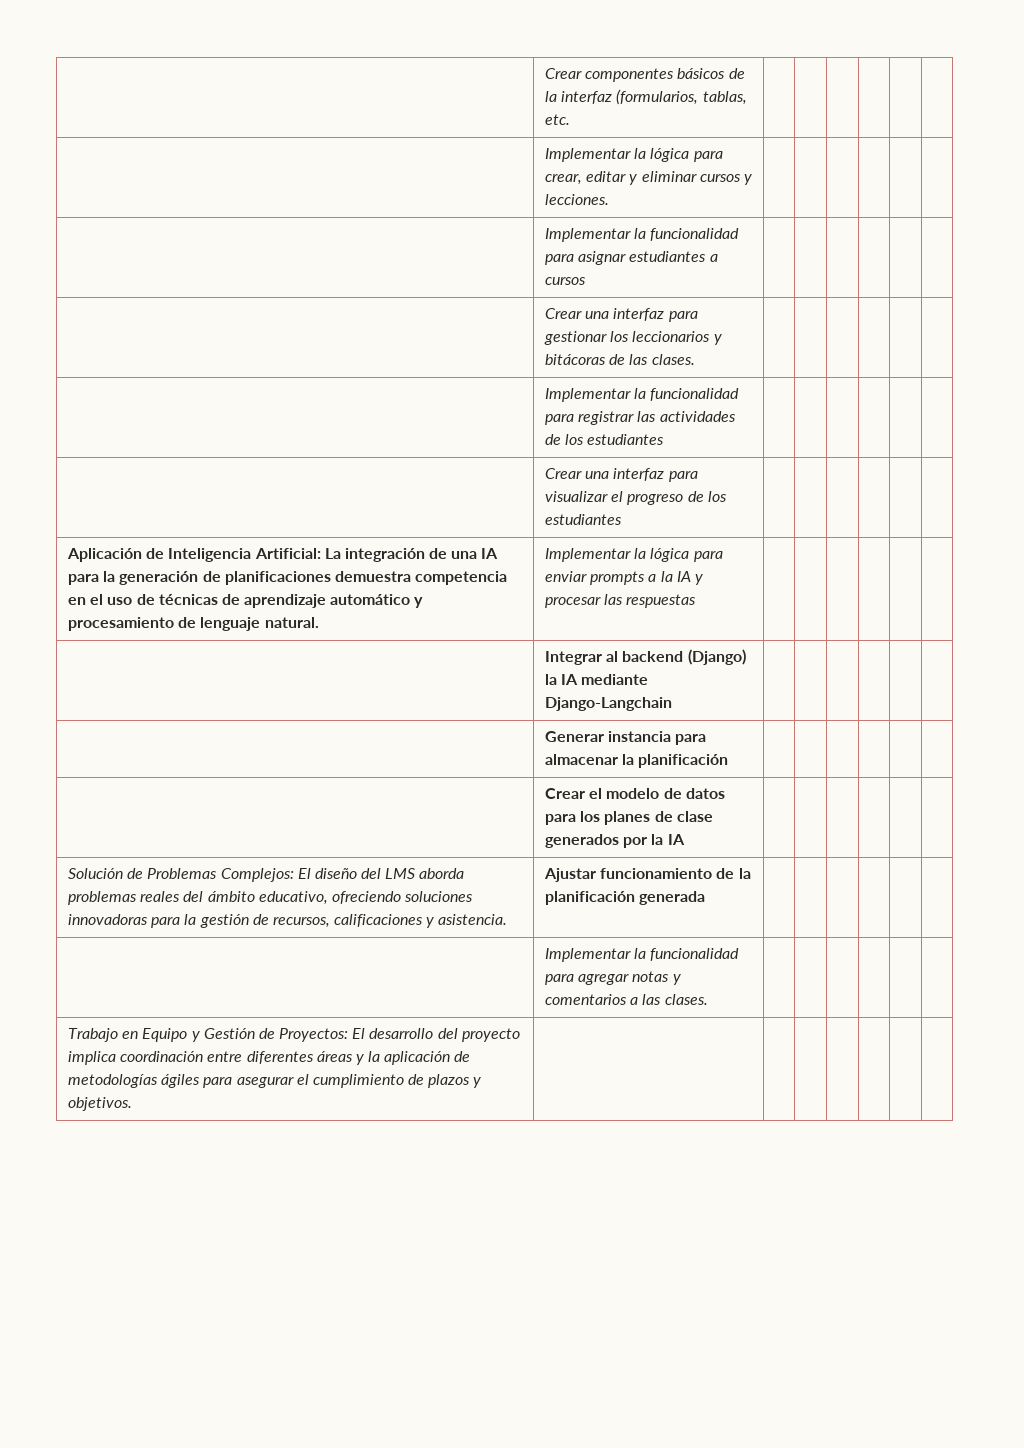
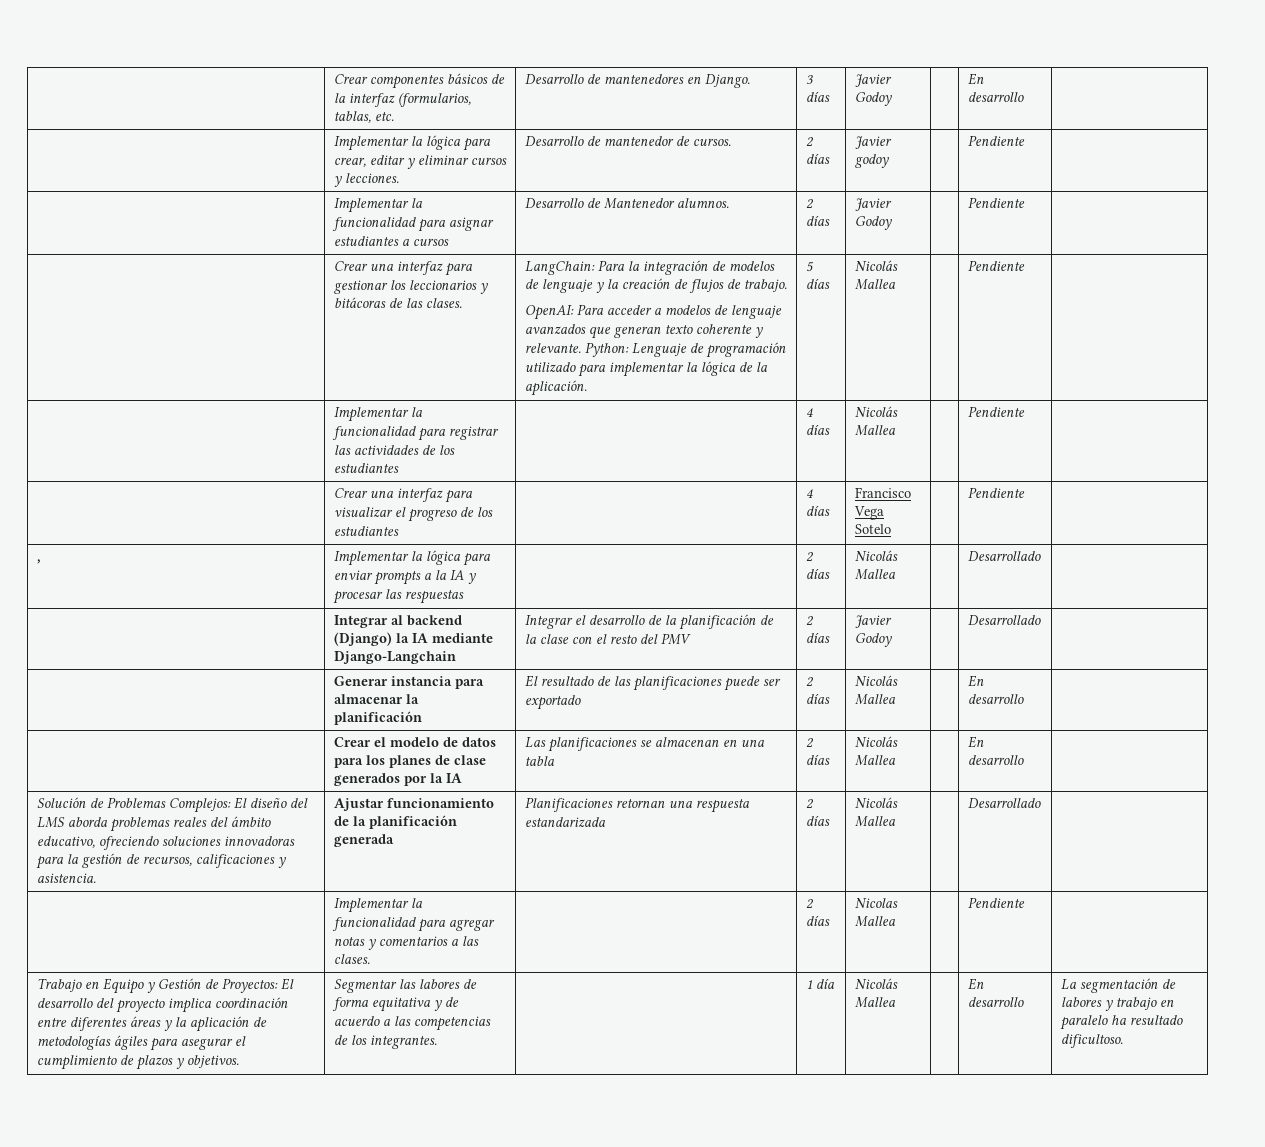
- | Crear componentes básicos de la interfaz (formularios, tablas, etc. | | | | | |
+ | Crear componentes básicos de la interfaz (formularios, tablas, etc. | Desarrollo de mantenedores en Django. | 3 días | Javier Godoy | | En desarrollo |
- | Implementar la lógica para crear, editar y eliminar cursos y lecciones. | | | | | |
+ | Implementar la lógica para crear, editar y eliminar cursos y lecciones. | Desarrollo de mantenedor de cursos. | 2 días | Javier godoy | | Pendiente |
- | Implementar la funcionalidad para asignar estudiantes a cursos | | | | | |
+ | Implementar la funcionalidad para asignar estudiantes a cursos | Desarrollo de Mantenedor alumnos. | 2 días | Javier Godoy | | Pendiente |
+ LangChain: Para la integración de modelos de lenguaje y la creación de flujos de trabajo.
+ OpenAI: Para acceder a modelos de lenguaje avanzados que generan texto coherente y relevante. Python: Lenguaje de programación utilizado para implementar la lógica de la aplicación. | 5 días | Nicolás Mallea | | Pendiente
- | Implementar la funcionalidad para registrar las actividades de los estudiantes | | | | | |
+ | Implementar la funcionalidad para registrar las actividades de los estudiantes | | 4 días | Nicolás Mallea | | Pendiente |
- | Crear una interfaz para visualizar el progreso de los estudiantes | | | | | |
- Aplicación de Inteligencia Artificial: La integración de una IA para la generación de planificaciones demuestra competencia en el uso de técnicas de aprendizaje automático y procesamiento de lenguaje natural. | Implementar la lógica para enviar prompts a la IA y procesar las respuestas
+ | Crear una interfaz para visualizar el progreso de los estudiantes | | 4 días | Francisco Vega Sotelo | | Pendiente |
+ , | Implementar la lógica para enviar prompts a la IA y procesar las respuestas | | 2 días | Nicolás Mallea | | Desarrollado |
- | Integrar al backend (Django) la IA mediante Django-Langchain | | | | | |
+ | Integrar al backend (Django) la IA mediante Django-Langchain | Integrar el desarrollo de la planificación de la clase con el resto del PMV | 2 días | Javier Godoy | | Desarrollado |
- | Generar instancia para almacenar la planificación | | | | | |
+ | Generar instancia para almacenar la planificación | El resultado de las planificaciones puede ser exportado | 2 días | Nicolás Mallea | | En desarrollo |
- | Crear el modelo de datos para los planes de clase generados por la IA | | | | | |
+ | Crear el modelo de datos para los planes de clase generados por la IA | Las planificaciones se almacenan en una tabla | 2 días | Nicolás Mallea | | En desarrollo |
+ Planificaciones retornan una respuesta estandarizada | 2 días | Nicolás Mallea | | Desarrollado
- | Implementar la funcionalidad para agregar notas y comentarios a las clases. | | | | | |
+ | Implementar la funcionalidad para agregar notas y comentarios a las clases. | | 2 días | Nicolas Mallea | | Pendiente |
+ Segmentar las labores de forma equitativa y de acuerdo a las competencias de los integrantes. | | 1 día | Nicolás Mallea | | En desarrollo | La segmentación de labores y trabajo en paralelo ha resultado dificultoso.

